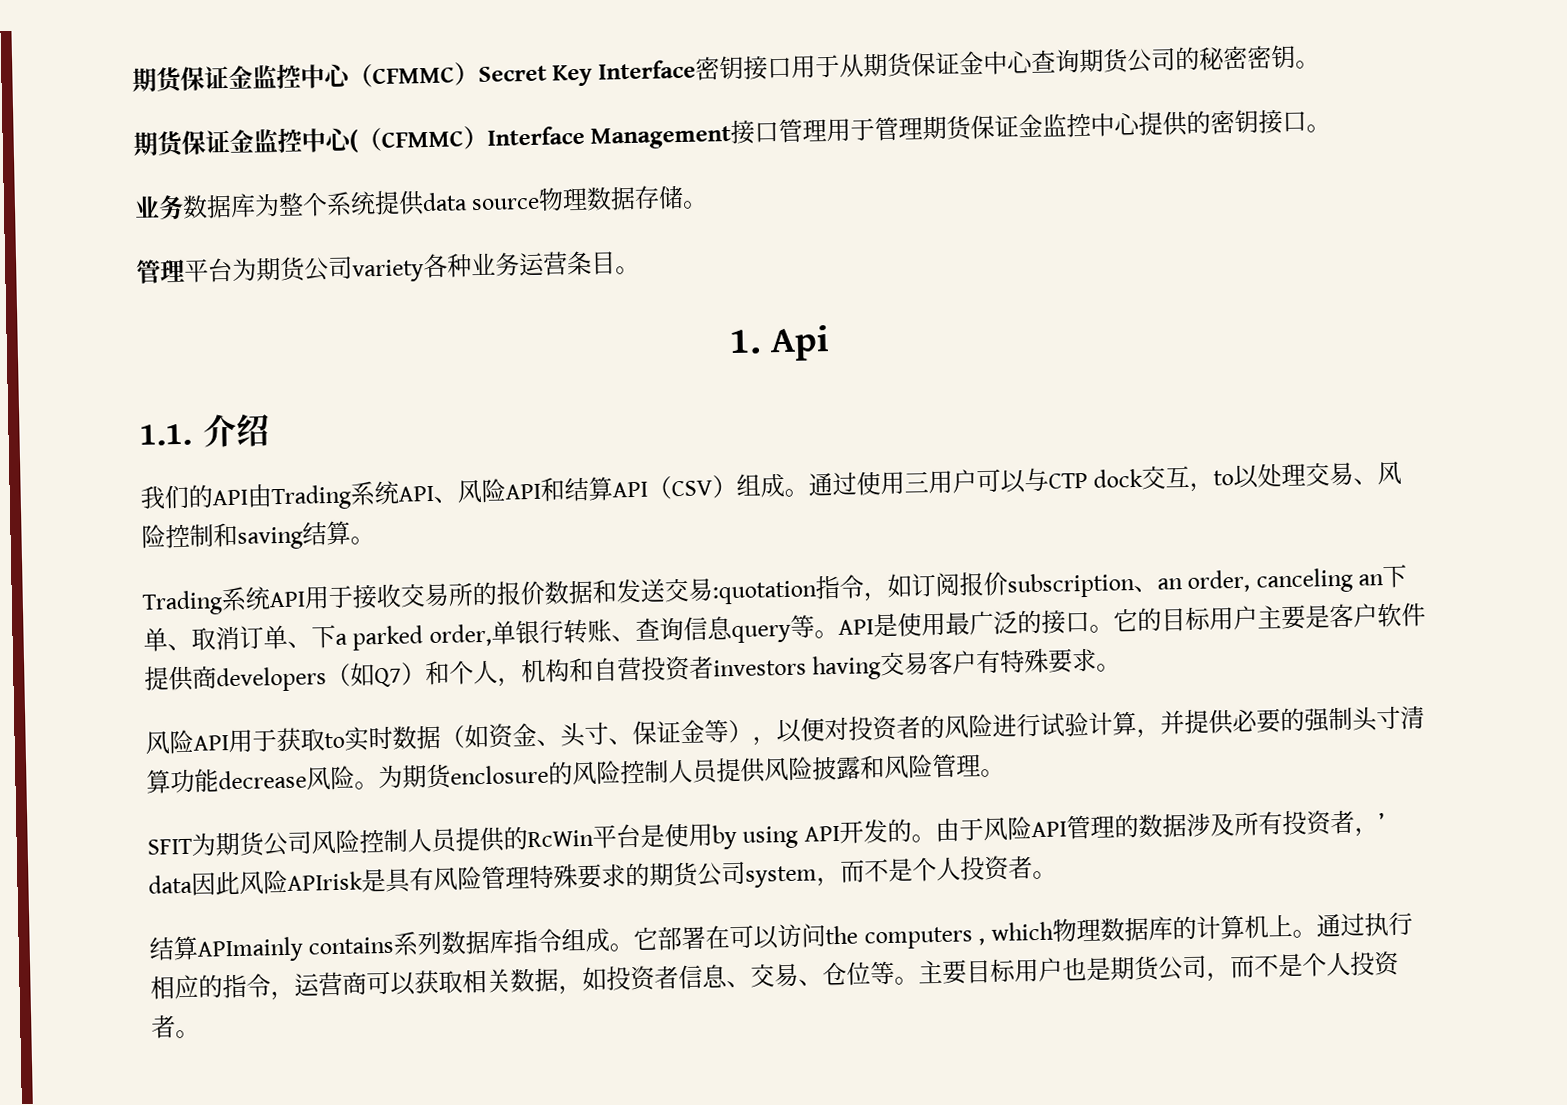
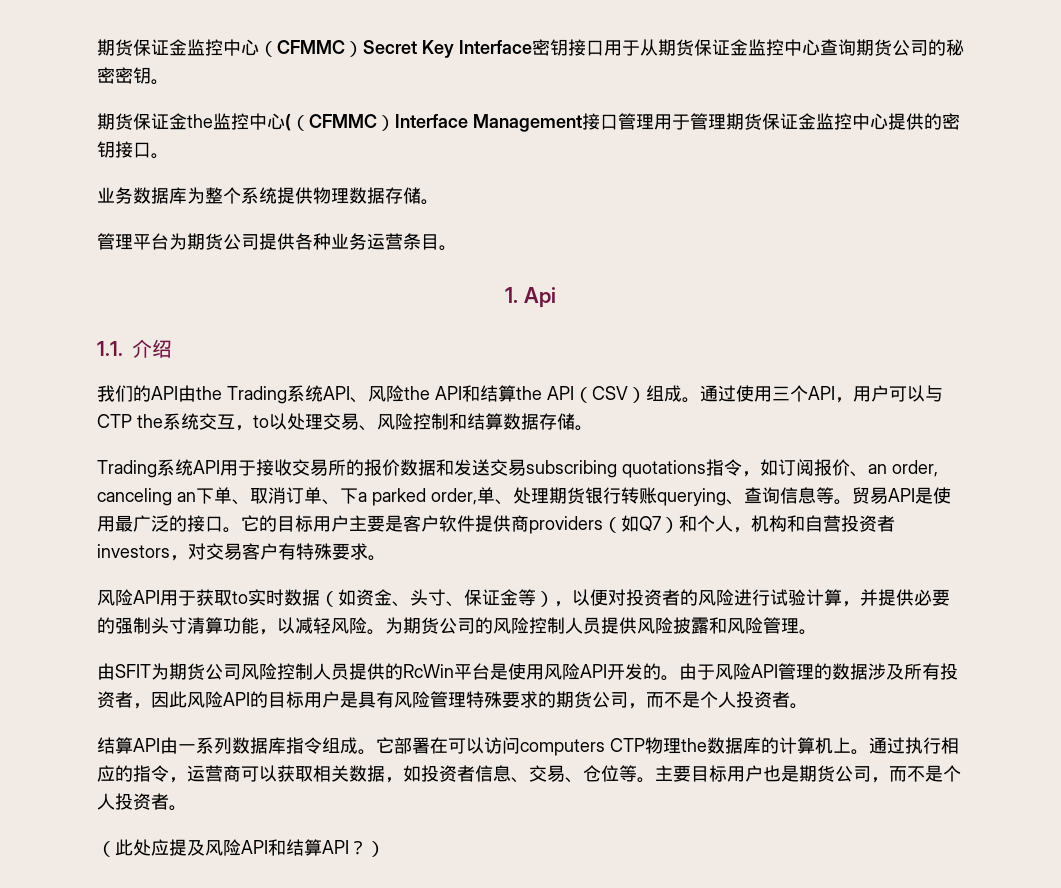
- 期货保证金监控中心（CFMMC）Secret Key Interface密钥接口用于从期货保证金中心查询期货公司的秘密密钥。
+ 期货保证金监控中心（CFMMC）Secret Key Interface密钥接口用于从期货保证金监控中心查询期货公司的秘密密钥。
- 期货保证金监控中心(（CFMMC）Interface Management接口管理用于管理期货保证金监控中心提供的密钥接口。
+ 期货保证金the监控中心(（CFMMC）Interface Management接口管理用于管理期货保证金监控中心提供的密钥接口。
- 业务数据库为整个系统提供data source物理数据存储。
+ 业务数据库为整个系统提供物理数据存储。
- 管理平台为期货公司variety各种业务运营条目。
+ 管理平台为期货公司提供各种业务运营条目。
- 我们的API由Trading系统API、风险API和结算API（CSV）组成。
+ 我们的API由the Trading系统API、风险the API和结算the API（CSV）组成。
- 通过使用三用户可以与CTP dock交互，to以处理交易、风险控制和saving结算。
+ 通过使用三个API，用户可以与CTP the系统交互，to以处理交易、风险控制和结算数据存储。
- Trading系统API用于接收交易所的报价数据和发送交易:quotation指令，如订阅报价subscription、an order, canceling an下单、取消订单、下a parked order,单银行转账、查询信息query等。API是使用最广泛的接口。
+ Trading系统API用于接收交易所的报价数据和发送交易subscribing quotations指令，如订阅报价、an order, canceling an下单、取消订单、下a parked order,单、处理期货银行转账querying、查询信息等。贸易API是使用最广泛的接口。
- 它的目标用户主要是客户软件提供商developers（如Q7）和个人，机构和自营投资者investors having交易客户有特殊要求。
+ 它的目标用户主要是客户软件提供商providers（如Q7）和个人，机构和自营投资者investors，对交易客户有特殊要求。
- 风险API用于获取to实时数据（如资金、头寸、保证金等），以便对投资者的风险进行试验计算，并提供必要的强制头寸清算功能decrease风险。
+ 风险API用于获取to实时数据（如资金、头寸、保证金等），以便对投资者的风险进行试验计算，并提供必要的强制头寸清算功能，以减轻风险。
- 为期货enclosure的风险控制人员提供风险披露和风险管理。
+ 为期货公司的风险控制人员提供风险披露和风险管理。
- SFIT为期货公司风险控制人员提供的RcWin平台是使用by using API开发的。
+ 由SFIT为期货公司风险控制人员提供的RcWin平台是使用风险API开发的。
- 由于风险API管理的数据涉及所有投资者，’ data因此风险APIrisk是具有风险管理特殊要求的期货公司system，而不是个人投资者。
+ 由于风险API管理的数据涉及所有投资者，因此风险API的目标用户是具有风险管理特殊要求的期货公司，而不是个人投资者。
- 结算APImainly contains系列数据库指令组成。
+ 结算API由一系列数据库指令组成。
- 它部署在可以访问the computers , which物理数据库的计算机上。
+ 它部署在可以访问computers CTP物理the数据库的计算机上。
+ （此处应提及风险API和结算API？）

